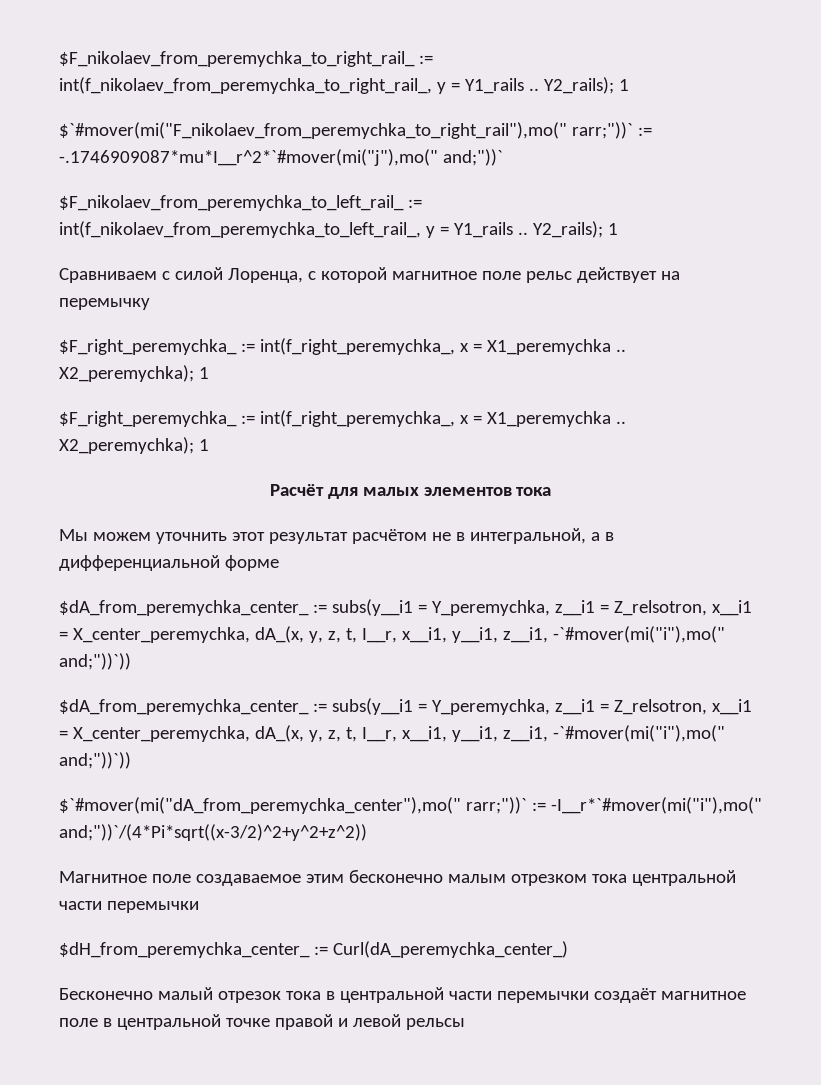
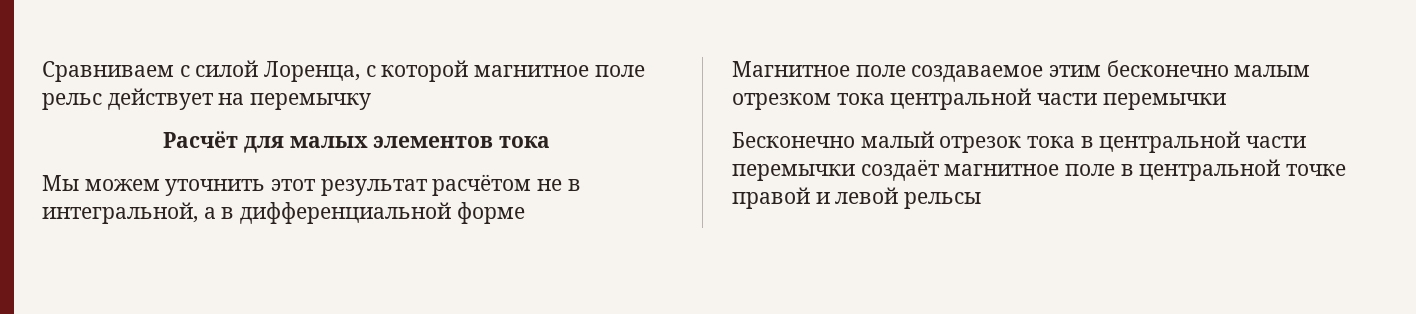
- $F_nikolaev_from_peremychka_to_right_rail_ := int(f_nikolaev_from_peremychka_to_right_rail_, y = Y1_rails .. Y2_rails); 1
- $`#mover(mi("F_nikolaev_from_peremychka_to_right_rail"),mo(" rarr;"))` := -.1746909087*mu*I__r^2*`#mover(mi("j"),mo(" and;"))`
- $F_nikolaev_from_peremychka_to_left_rail_ := int(f_nikolaev_from_peremychka_to_left_rail_, y = Y1_rails .. Y2_rails); 1
  Сравниваем с силой Лоренца, с которой магнитное поле рельс действует на перемычку
- $F_right_peremychka_ := int(f_right_peremychka_, x = X1_peremychka .. X2_peremychka); 1
- $F_right_peremychka_ := int(f_right_peremychka_, x = X1_peremychka .. X2_peremychka); 1
  Мы можем уточнить этот результат расчётом не в интегральной, а в дифференциальной форме
- $dA_from_peremychka_center_ := subs(y__i1 = Y_peremychka, z__i1 = Z_relsotron, x__i1 = X_center_peremychka, dA_(x, y, z, t, I__r, x__i1, y__i1, z__i1, -`#mover(mi("i"),mo(" and;"))`))
- $dA_from_peremychka_center_ := subs(y__i1 = Y_peremychka, z__i1 = Z_relsotron, x__i1 = X_center_peremychka, dA_(x, y, z, t, I__r, x__i1, y__i1, z__i1, -`#mover(mi("i"),mo(" and;"))`))
- $`#mover(mi("dA_from_peremychka_center"),mo(" rarr;"))` := -I__r*`#mover(mi("i"),mo(" and;"))`/(4*Pi*sqrt((x-3/2)^2+y^2+z^2))
- $dH_from_peremychka_center_ := Curl(dA_peremychka_center_)

